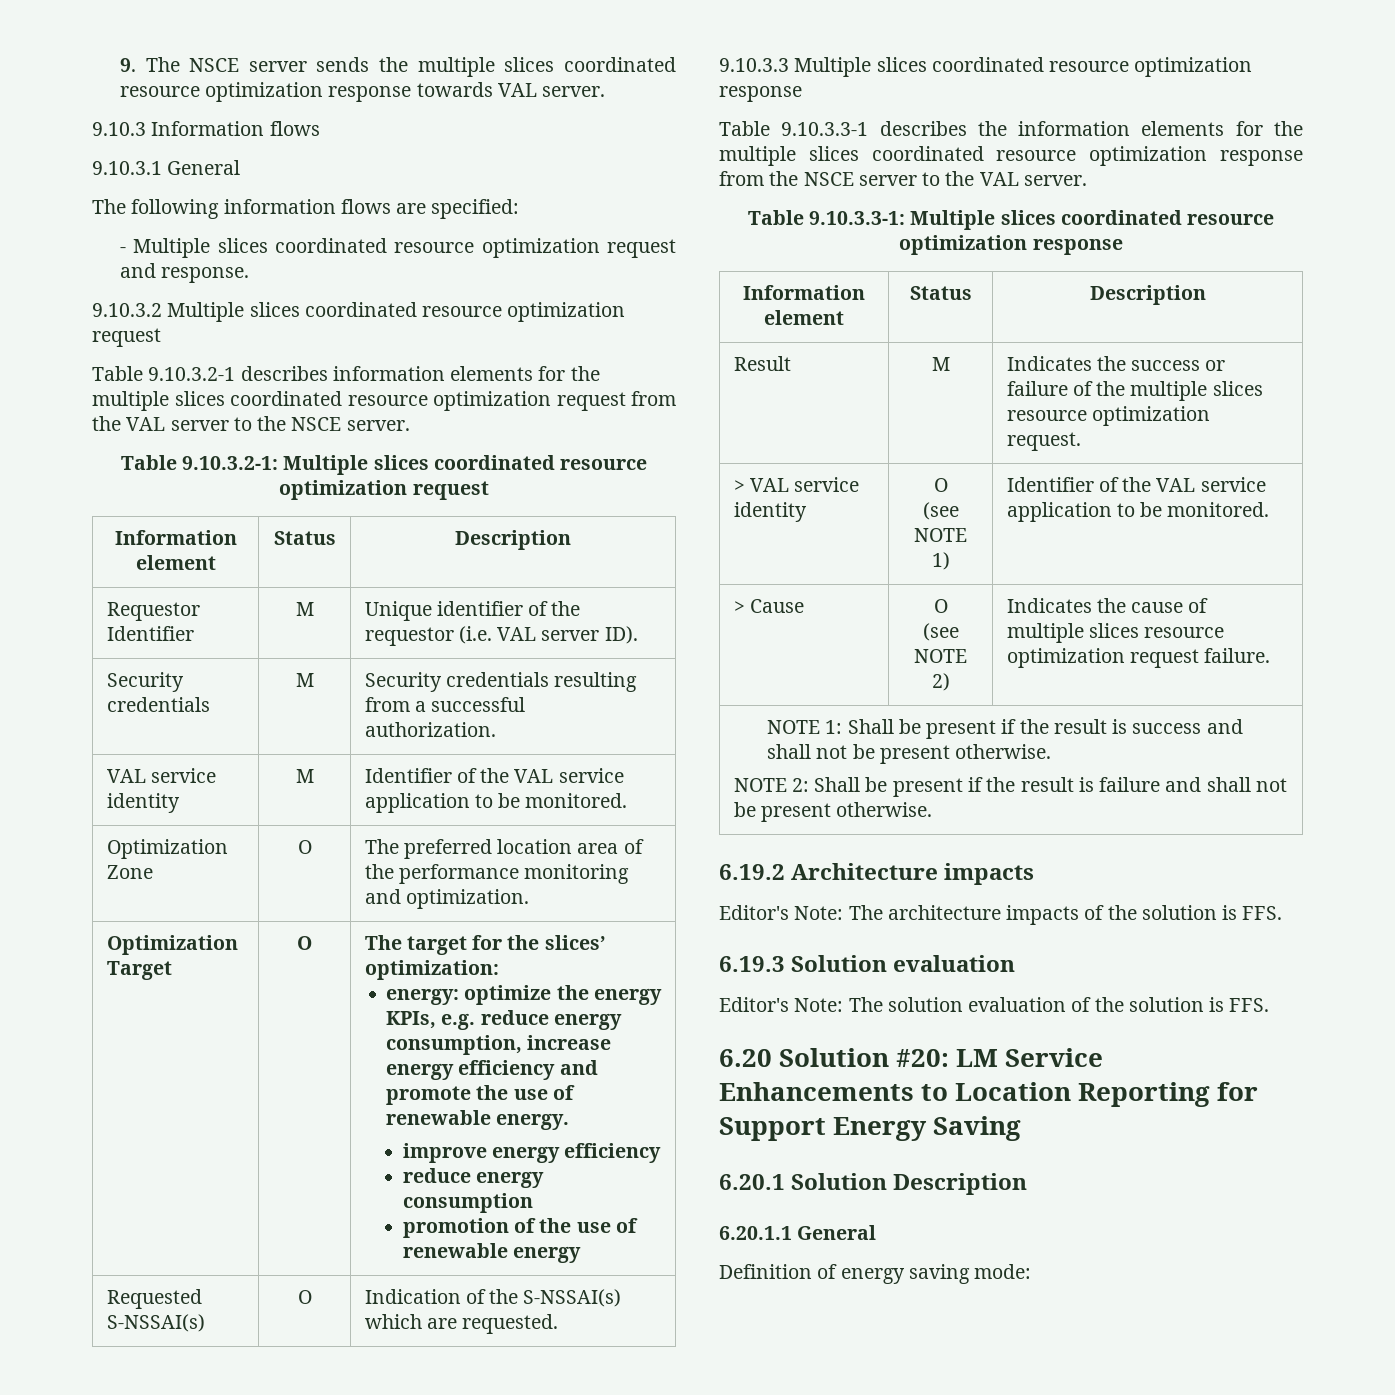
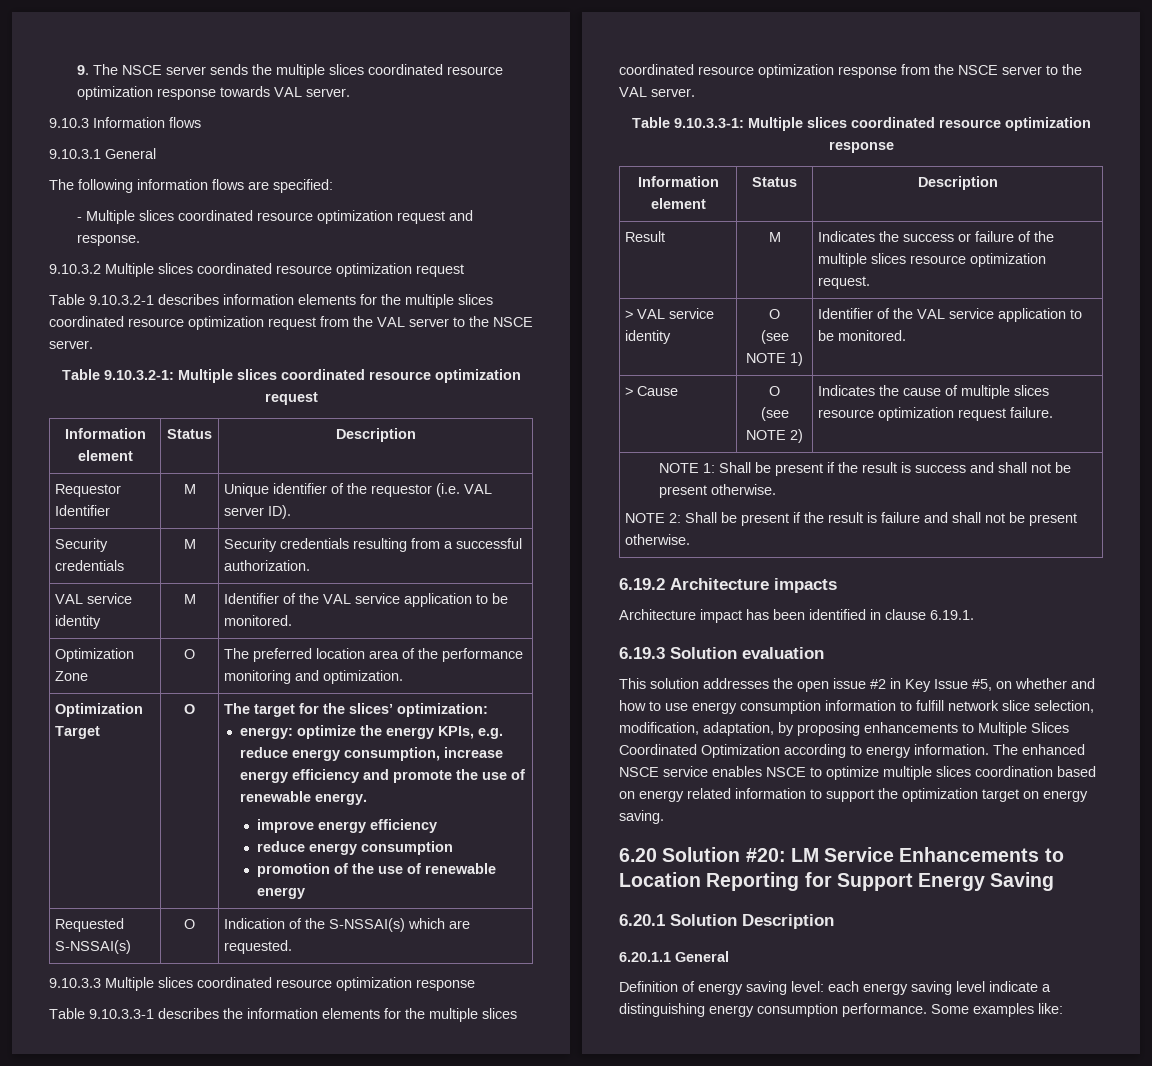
- Editor's Note: The architecture impacts of the solution is FFS.
+ Architecture impact has been identified in clause 6.19.1.
  6.19.3 Solution evaluation
- Editor's Note: The solution evaluation of the solution is FFS.
+ This solution addresses the open issue #2 in Key Issue #5, on whether and how to use energy consumption information to fulfill network slice selection, modification, adaptation, by proposing enhancements to Multiple Slices Coordinated Optimization according to energy information. The enhanced NSCE service enables NSCE to optimize multiple slices coordination based on energy related information to support the optimization target on energy saving.
- Definition of energy saving mode:
+ Definition of energy saving level: each energy saving level indicate a distinguishing energy consumption performance. Some examples like:

